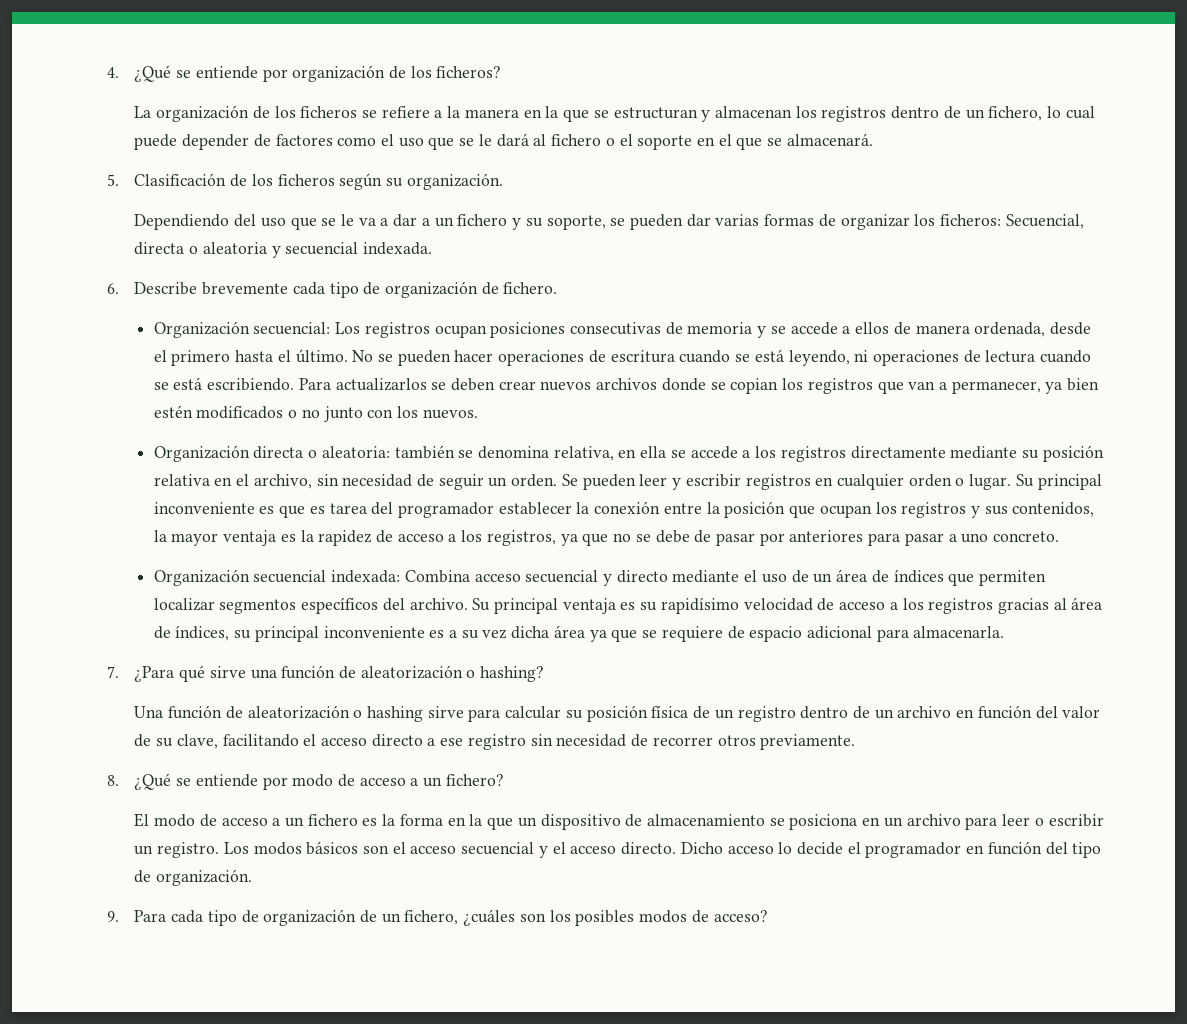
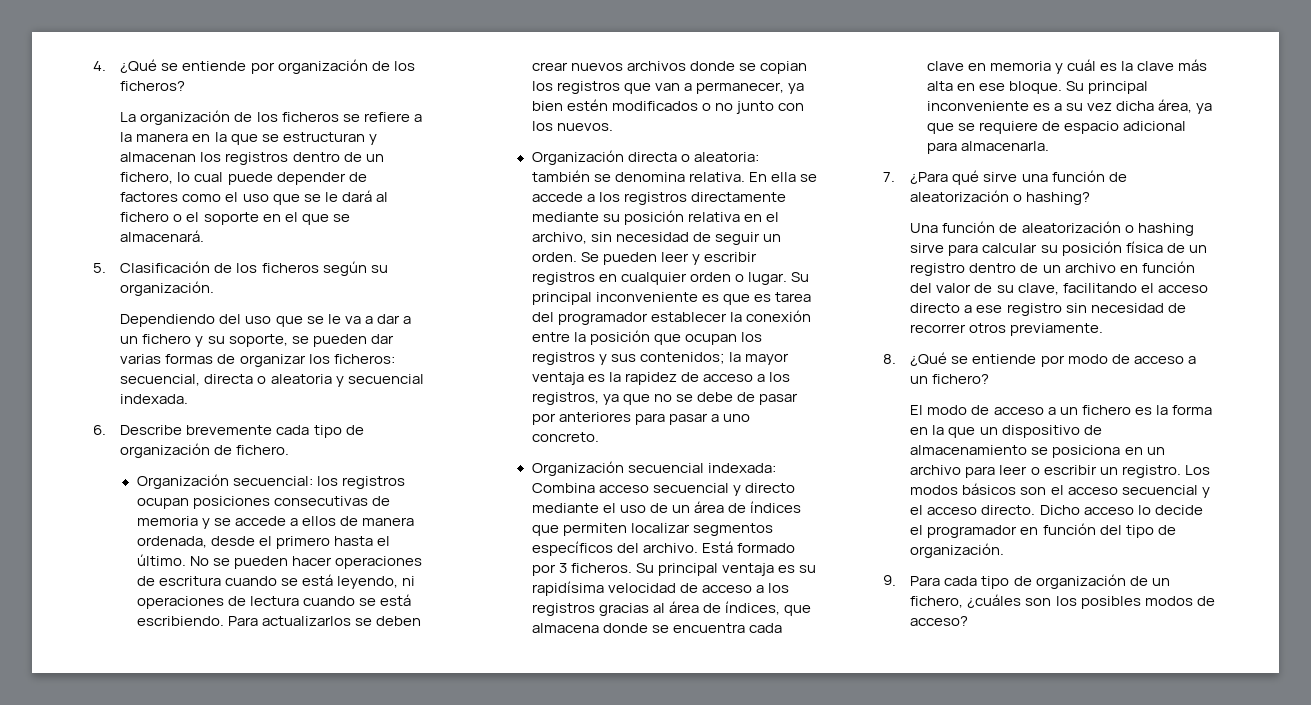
- Dependiendo del uso que se le va a dar a un fichero y su soporte, se pueden dar varias formas de organizar los ficheros: Secuencial, directa o aleatoria y secuencial indexada.
+ Dependiendo del uso que se le va a dar a un fichero y su soporte, se pueden dar varias formas de organizar los ficheros: secuencial, directa o aleatoria y secuencial indexada.
- Organización secuencial: Los registros ocupan posiciones consecutivas de memoria y se accede a ellos de manera ordenada, desde el primero hasta el último.
+ Organización secuencial: los registros ocupan posiciones consecutivas de memoria y se accede a ellos de manera ordenada, desde el primero hasta el último.
- Organización directa o aleatoria: también se denomina relativa, en ella se accede a los registros directamente mediante su posición relativa en el archivo, sin necesidad de seguir un orden.
+ Organización directa o aleatoria: también se denomina relativa. En ella se accede a los registros directamente mediante su posición relativa en el archivo, sin necesidad de seguir un orden.
- Su principal inconveniente es que es tarea del programador establecer la conexión entre la posición que ocupan los registros y sus contenidos, la mayor ventaja es la rapidez de acceso a los registros, ya que no se debe de pasar por anteriores para pasar a uno concreto.
+ Su principal inconveniente es que es tarea del programador establecer la conexión entre la posición que ocupan los registros y sus contenidos; la mayor ventaja es la rapidez de acceso a los registros, ya que no se debe de pasar por anteriores para pasar a uno concreto.
+ Está formado por 3 ficheros.
- Su principal ventaja es su rapidísimo velocidad de acceso a los registros gracias al área de índices, su principal inconveniente es a su vez dicha área ya que se requiere de espacio adicional para almacenarla.
+ Su principal ventaja es su rapidísima velocidad de acceso a los registros gracias al área de índices, que almacena donde se encuentra cada clave en memoria y cuál es la clave más alta en ese bloque. Su principal inconveniente es a su vez dicha área, ya que se requiere de espacio adicional para almacenarla.

